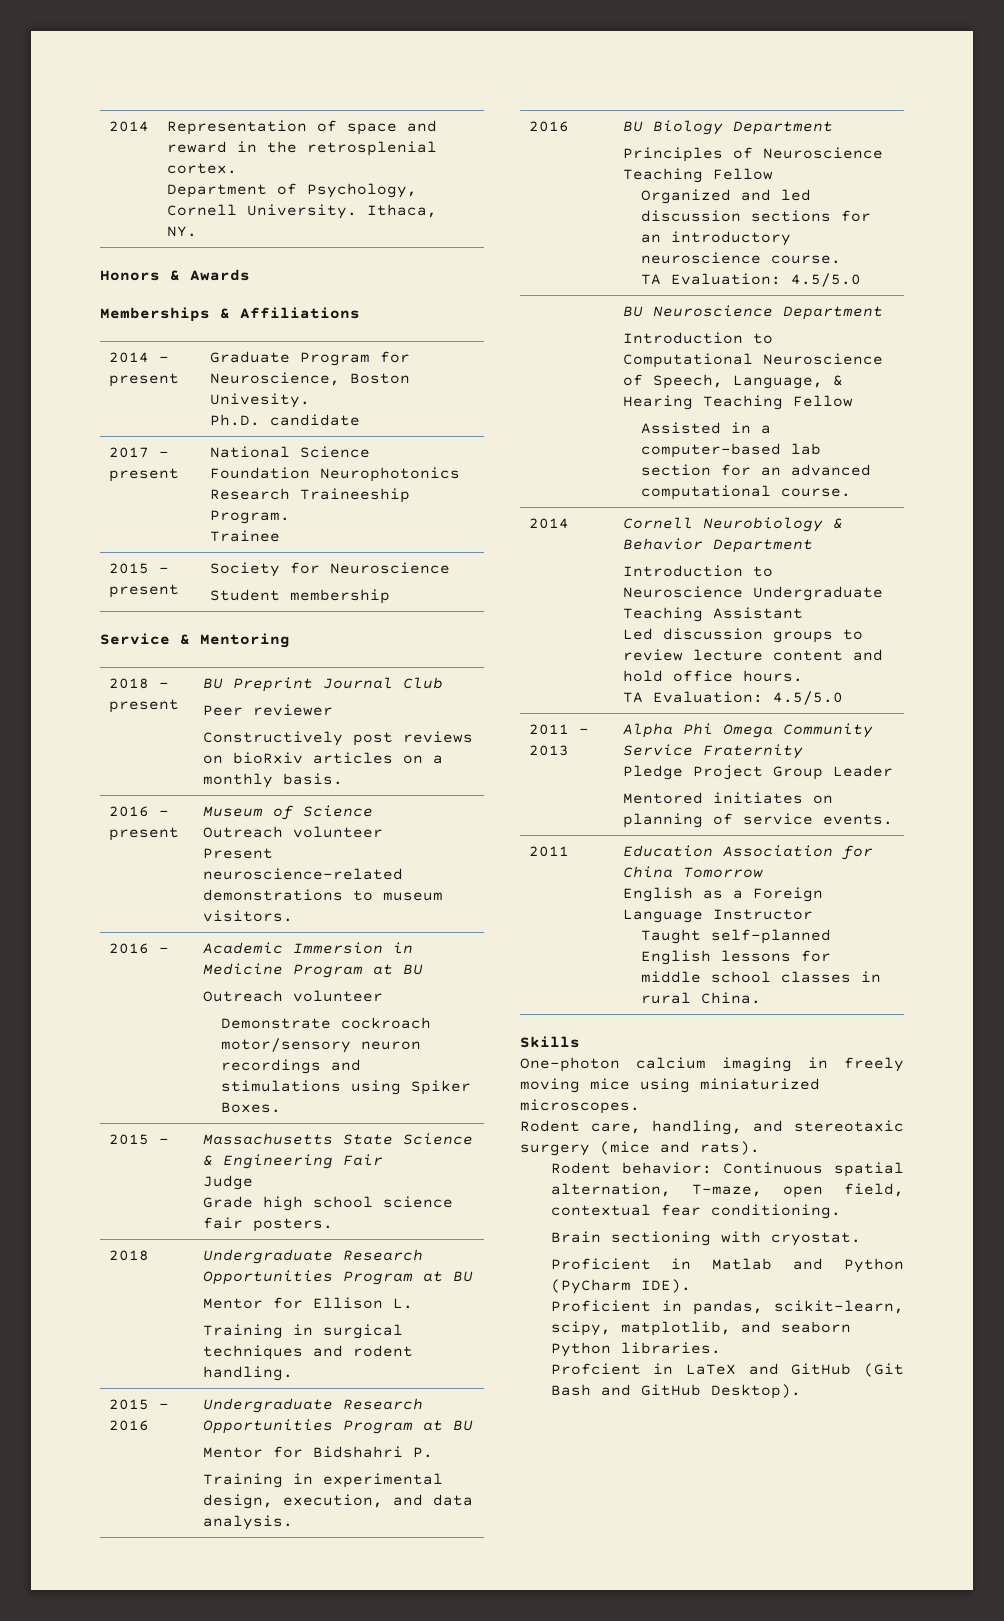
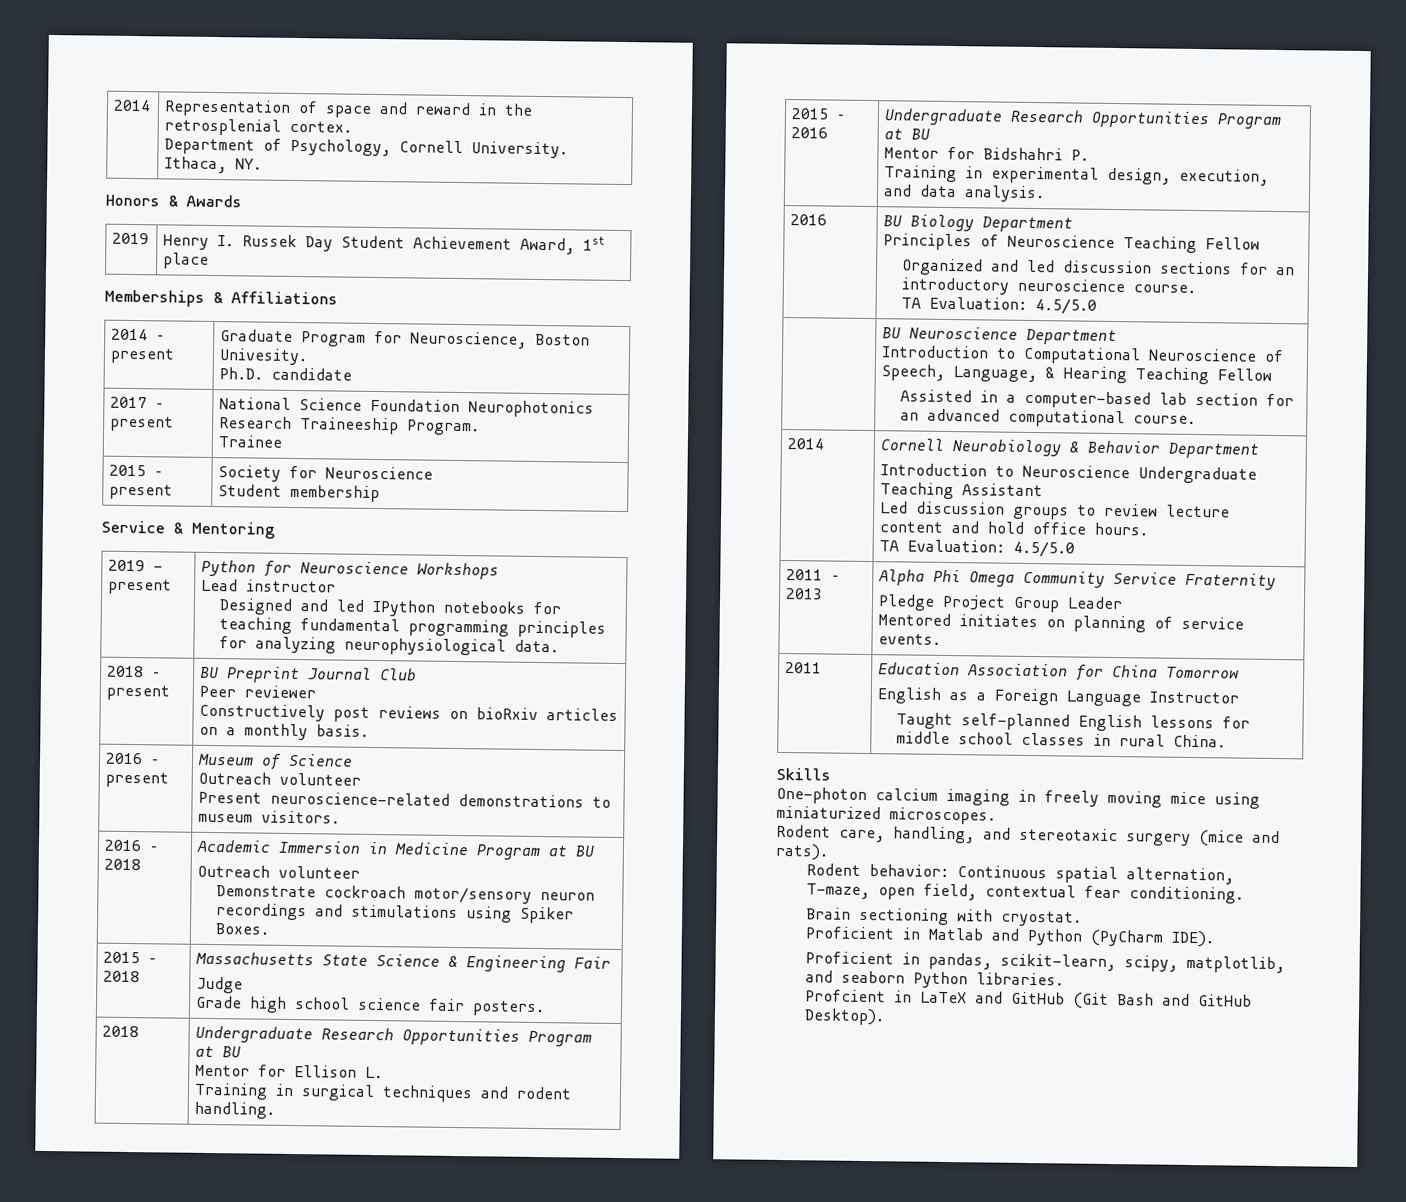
+ 2019 | Henry I. Russek Day Student Achievement Award, 1st place
+ 2019 - present | Python for Neuroscience Workshops
+ Lead instructor
+ Designed and led IPython notebooks for teaching fundamental programming principles for analyzing neurophysiological data.
- 2016 – | Academic Immersion in Medicine Program at BU
+ 2016 – 2018 | Academic Immersion in Medicine Program at BU
- 2015 – | Massachusetts State Science & Engineering Fair
+ 2015 – 2018 | Massachusetts State Science & Engineering Fair

